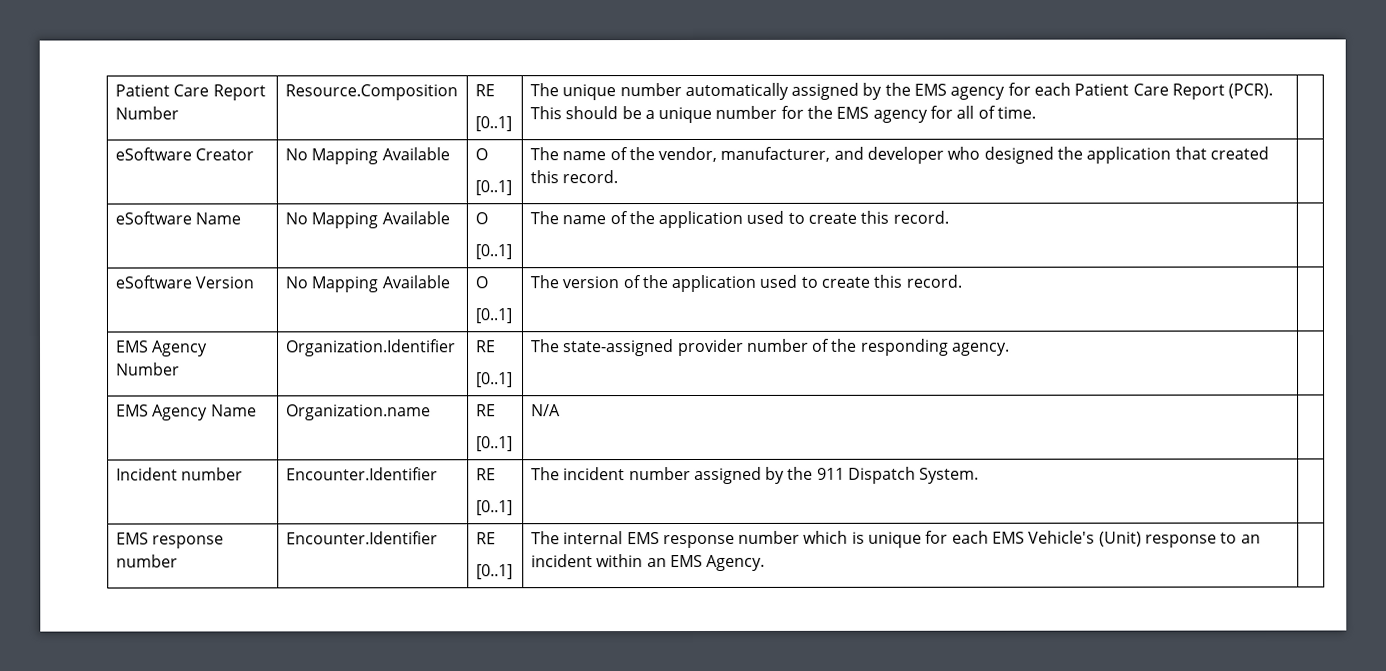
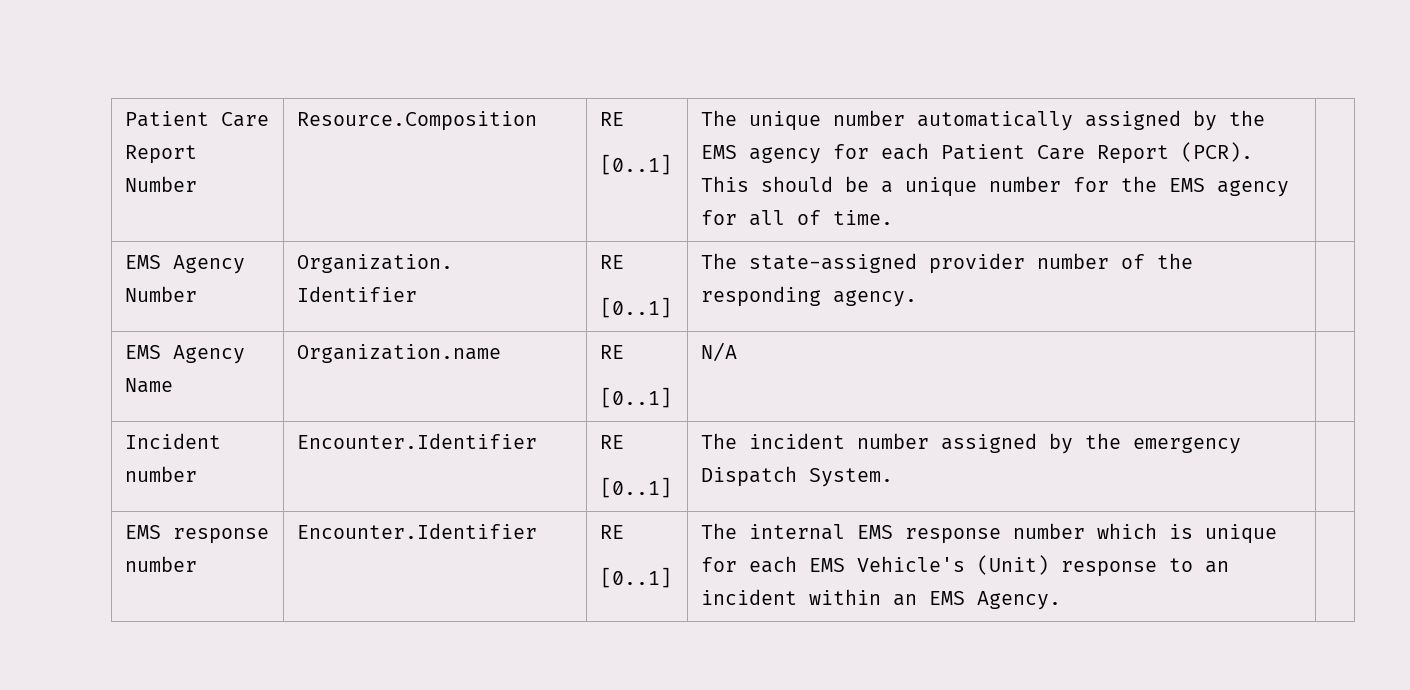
- eSoftware Creator | No Mapping Available | O
- [0..1] | The name of the vendor, manufacturer, and developer who designed the application that created this record. |
- eSoftware Name | No Mapping Available | O
- [0..1] | The name of the application used to create this record. |
- eSoftware Version | No Mapping Available | O
- [0..1] | The version of the application used to create this record. |
  Incident number | Encounter.Identifier | RE
- [0..1] | The incident number assigned by the 911 Dispatch System. |
+ [0..1] | The incident number assigned by the emergency Dispatch System. |

